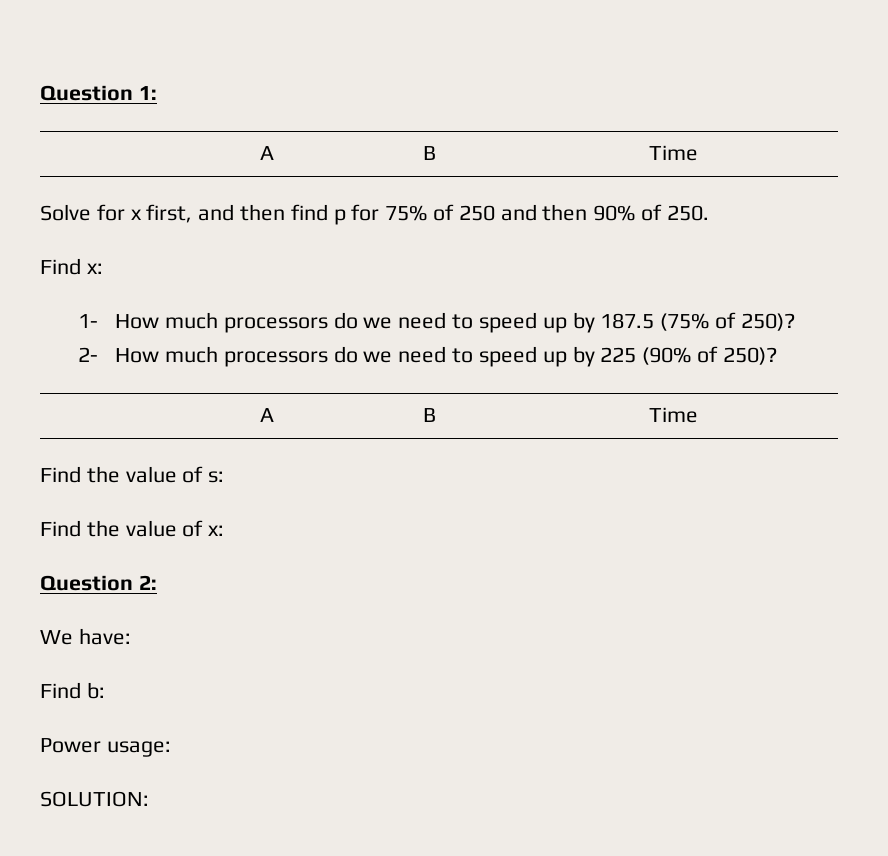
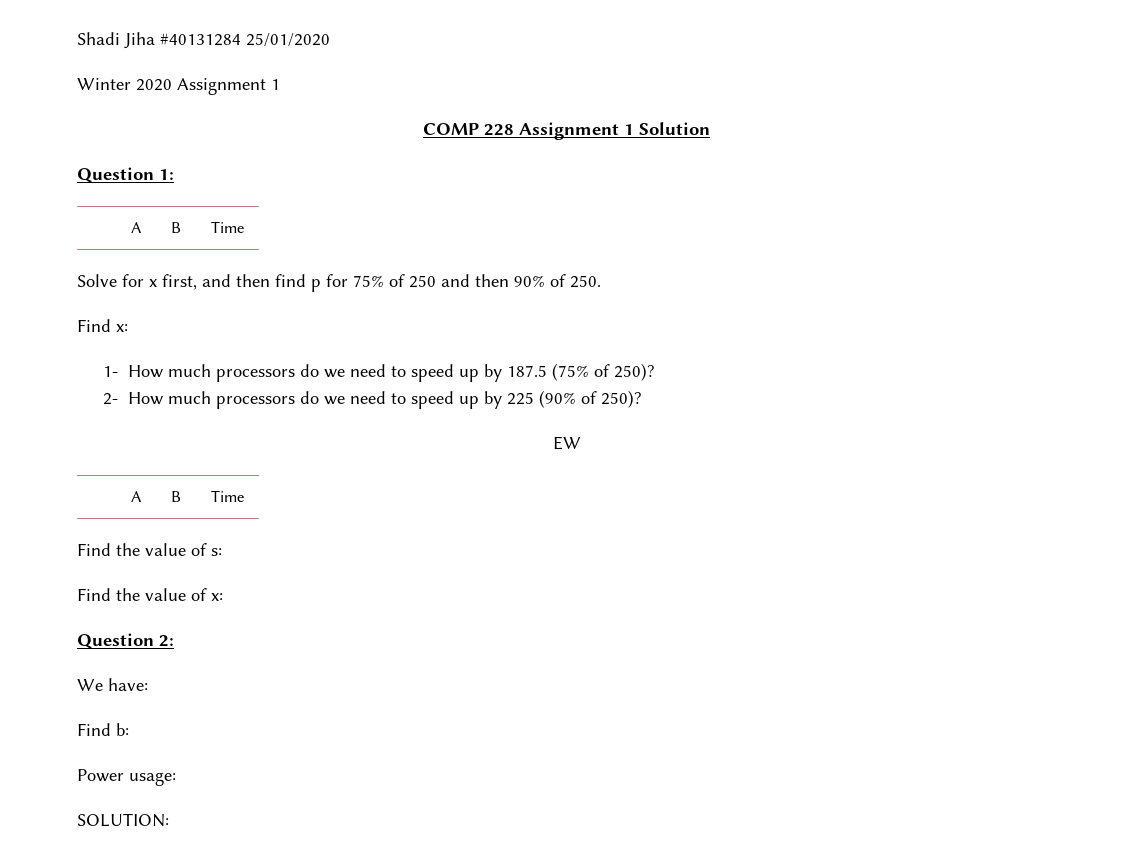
+ Shadi Jiha #40131284 25/01/2020
+ Winter 2020 Assignment 1
+ COMP 228 Assignment 1 Solution
+ EW

